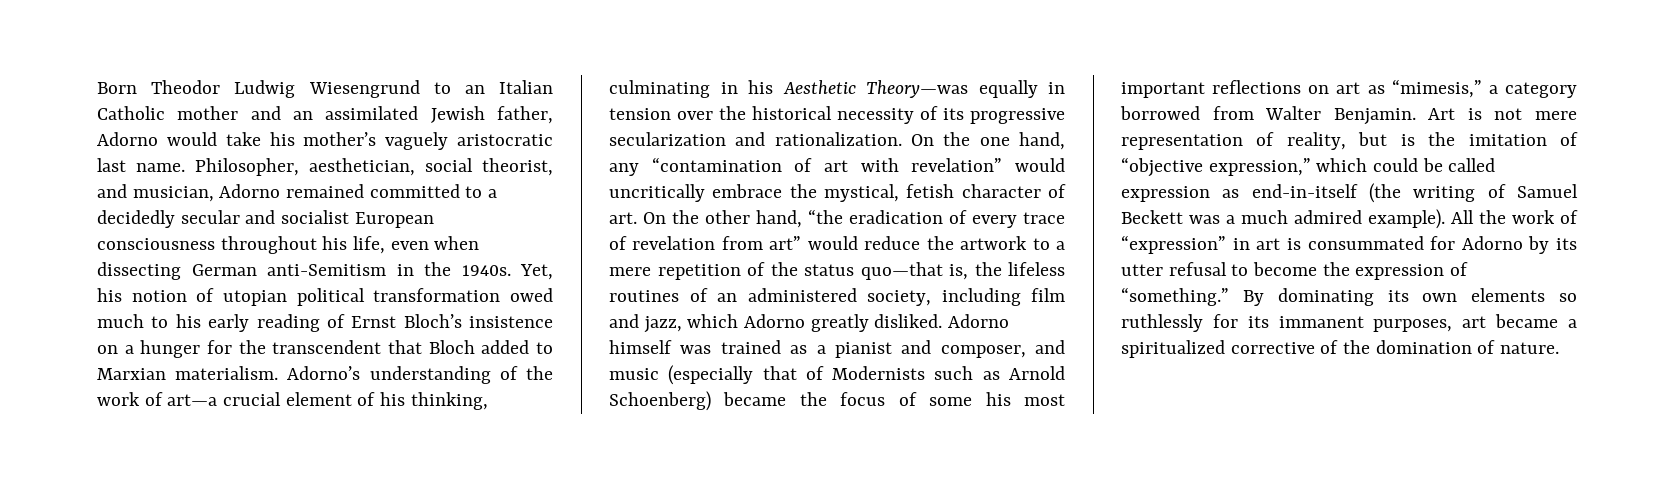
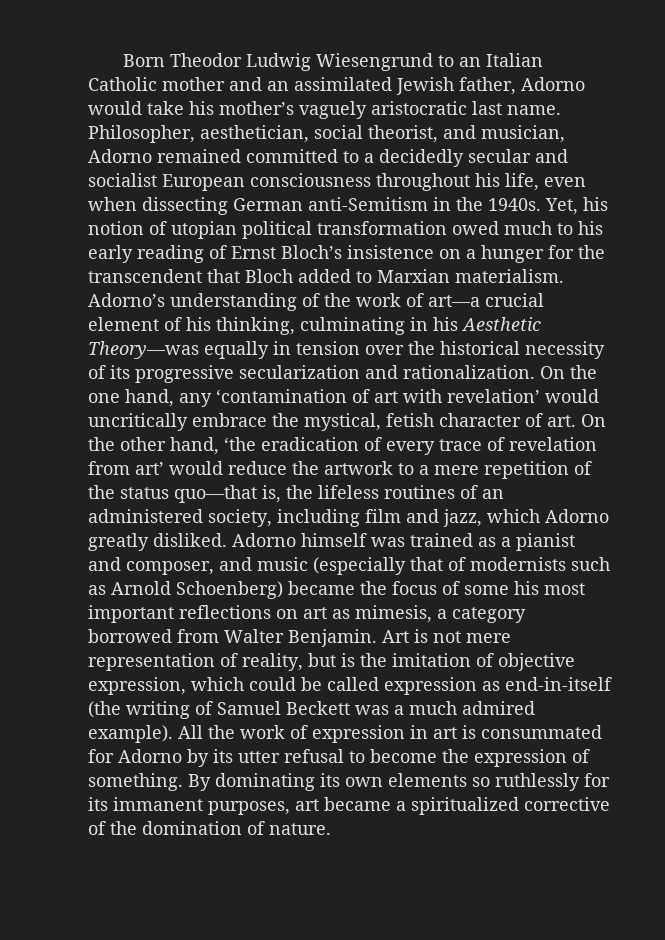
- On the one hand, any “contamination of art with revelation” would uncritically embrace the mystical, fetish character of art. On the other hand, “the eradication of every trace of revelation from art” would reduce the artwork to a mere repetition of the status quo—that is, the lifeless routines of an administered society, including film and jazz, which Adorno greatly disliked.
+ On the one hand, any ‘contamination of art with revelation’ would uncritically embrace the mystical, fetish character of art. On the other hand, ‘the eradication of every trace of revelation from art’ would reduce the artwork to a mere repetition of the status quo—that is, the lifeless routines of an administered society, including film and jazz, which Adorno greatly disliked.
- Adorno himself was trained as a pianist and composer, and music (especially that of Modernists such as Arnold Schoenberg) became the focus of some his most important reflections on art as “mimesis,” a category borrowed from Walter Benjamin.
+ Adorno himself was trained as a pianist and composer, and music (especially that of modernists such as Arnold Schoenberg) became the focus of some his most important reflections on art as mimesis, a category borrowed from Walter Benjamin.
- Art is not mere representation of reality, but is the imitation of “objective expression,” which could be called expression as end-in-itself (the writing of Samuel Beckett was a much admired example).
+ Art is not mere representation of reality, but is the imitation of objective expression, which could be called expression as end-in-itself (the writing of Samuel Beckett was a much admired example).
- All the work of “expression” in art is consummated for Adorno by its utter refusal to become the expression of “something.”
+ All the work of expression in art is consummated for Adorno by its utter refusal to become the expression of something.

